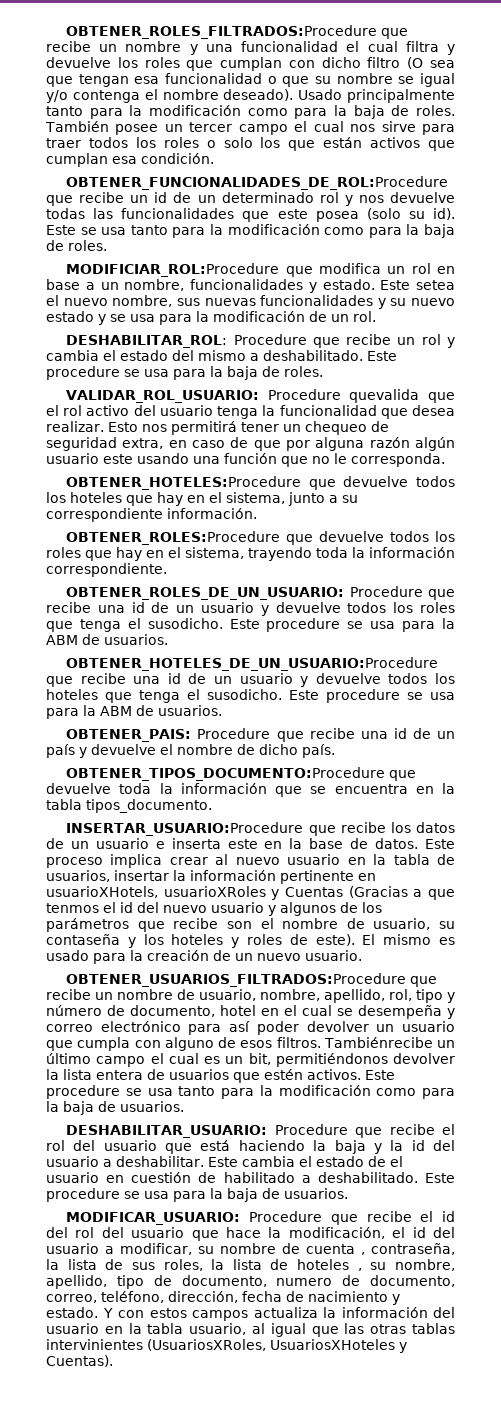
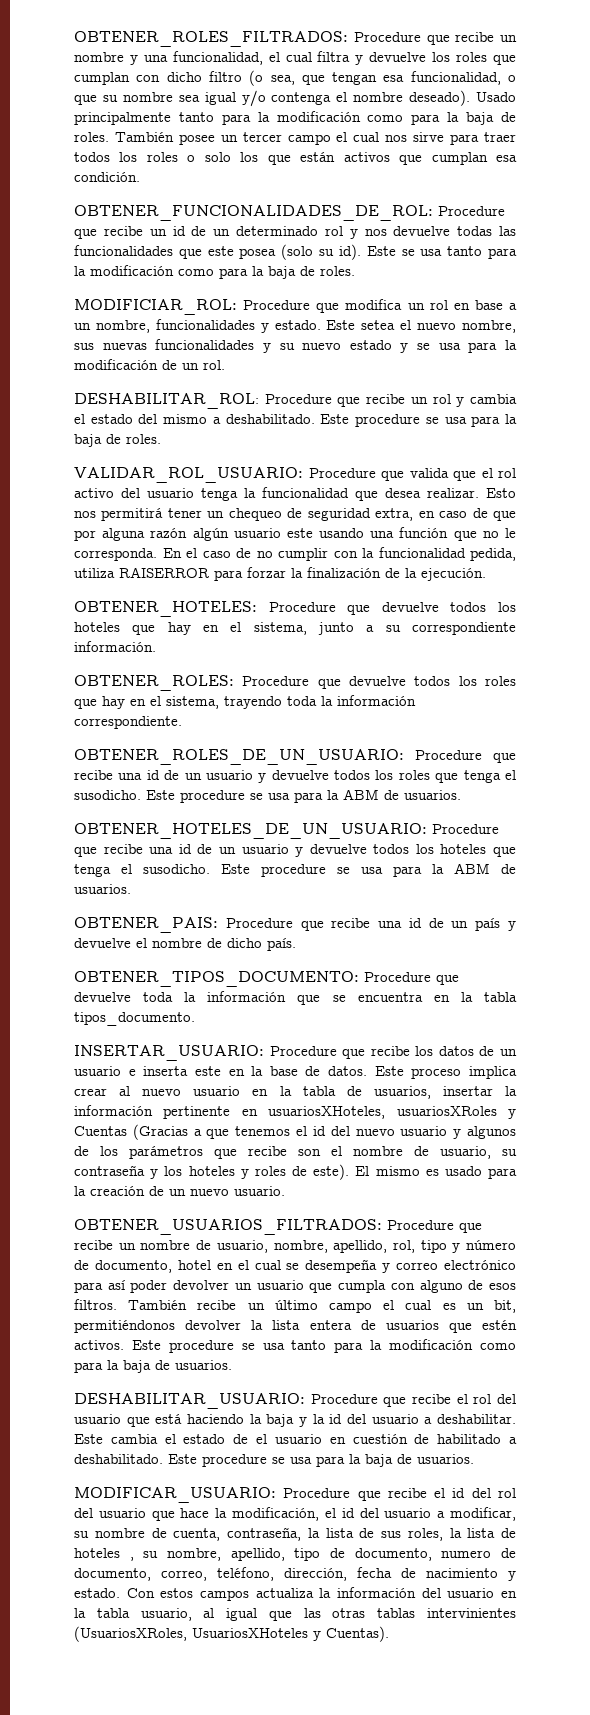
- OBTENER_ROLES_FILTRADOS:Procedure que recibe un nombre y una funcionalidad el cual filtra y devuelve los roles que cumplan con dicho filtro (O sea que tengan esa funcionalidad o que su nombre se igual y/o contenga el nombre deseado).
+ OBTENER_ROLES_FILTRADOS: Procedure que recibe un nombre y una funcionalidad, el cual filtra y devuelve los roles que cumplan con dicho filtro (o sea, que tengan esa funcionalidad, o que su nombre sea igual y/o contenga el nombre deseado).
- OBTENER_FUNCIONALIDADES_DE_ROL:Procedure que recibe un id de un determinado rol y nos devuelve todas las funcionalidades que este posea (solo su id).
+ OBTENER_FUNCIONALIDADES_DE_ROL: Procedure que recibe un id de un determinado rol y nos devuelve todas las funcionalidades que este posea (solo su id).
- MODIFICIAR_ROL:Procedure que modifica un rol en base a un nombre, funcionalidades y estado.
+ MODIFICIAR_ROL: Procedure que modifica un rol en base a un nombre, funcionalidades y estado.
- VALIDAR_ROL_USUARIO: Procedure quevalida que el rol activo del usuario tenga la funcionalidad que desea realizar.
+ VALIDAR_ROL_USUARIO: Procedure que valida que el rol activo del usuario tenga la funcionalidad que desea realizar.
- Esto nos permitirá tener un chequeo de seguridad extra, en caso de que por alguna razón algún usuario este usando una función que no le corresponda.
- OBTENER_HOTELES:Procedure que devuelve todos los hoteles que hay en el sistema, junto a su correspondiente información.
+ Esto nos permitirá tener un chequeo de seguridad extra, en caso de que por alguna razón algún usuario este usando una función que no le corresponda. En el caso de no cumplir con la funcionalidad pedida, utiliza RAISERROR para forzar la finalización de la ejecución.
+ OBTENER_HOTELES: Procedure que devuelve todos los hoteles que hay en el sistema, junto a su correspondiente información.
- OBTENER_ROLES:Procedure que devuelve todos los roles que hay en el sistema, trayendo toda la información correspondiente.
+ OBTENER_ROLES: Procedure que devuelve todos los roles que hay en el sistema, trayendo toda la información correspondiente.
- OBTENER_HOTELES_DE_UN_USUARIO:Procedure que recibe una id de un usuario y devuelve todos los hoteles que tenga el susodicho.
+ OBTENER_HOTELES_DE_UN_USUARIO: Procedure que recibe una id de un usuario y devuelve todos los hoteles que tenga el susodicho.
- OBTENER_TIPOS_DOCUMENTO:Procedure que devuelve toda la información que se encuentra en la tabla tipos_documento.
+ OBTENER_TIPOS_DOCUMENTO: Procedure que devuelve toda la información que se encuentra en la tabla tipos_documento.
- INSERTAR_USUARIO:Procedure que recibe los datos de un usuario e inserta este en la base de datos.
+ INSERTAR_USUARIO: Procedure que recibe los datos de un usuario e inserta este en la base de datos.
- Este proceso implica crear al nuevo usuario en la tabla de usuarios, insertar la información pertinente en usuarioXHotels, usuarioXRoles y Cuentas (Gracias a que tenmos el id del nuevo usuario y algunos de los parámetros que recibe son el nombre de usuario, su contaseña y los hoteles y roles de este).
+ Este proceso implica crear al nuevo usuario en la tabla de usuarios, insertar la información pertinente en usuariosXHoteles, usuariosXRoles y Cuentas (Gracias a que tenemos el id del nuevo usuario y algunos de los parámetros que recibe son el nombre de usuario, su contraseña y los hoteles y roles de este).
- OBTENER_USUARIOS_FILTRADOS:Procedure que recibe un nombre de usuario, nombre, apellido, rol, tipo y número de documento, hotel en el cual se desempeña y correo electrónico para así poder devolver un usuario que cumpla con alguno de esos filtros.
+ OBTENER_USUARIOS_FILTRADOS: Procedure que recibe un nombre de usuario, nombre, apellido, rol, tipo y número de documento, hotel en el cual se desempeña y correo electrónico para así poder devolver un usuario que cumpla con alguno de esos filtros.
- Tambiénrecibe un último campo el cual es un bit, permitiéndonos devolver la lista entera de usuarios que estén activos.
+ También recibe un último campo el cual es un bit, permitiéndonos devolver la lista entera de usuarios que estén activos.
- MODIFICAR_USUARIO: Procedure que recibe el id del rol del usuario que hace la modificación, el id del usuario a modificar, su nombre de cuenta , contraseña, la lista de sus roles, la lista de hoteles , su nombre, apellido, tipo de documento, numero de documento, correo, teléfono, dirección, fecha de nacimiento y estado.
+ MODIFICAR_USUARIO: Procedure que recibe el id del rol del usuario que hace la modificación, el id del usuario a modificar, su nombre de cuenta, contraseña, la lista de sus roles, la lista de hoteles , su nombre, apellido, tipo de documento, numero de documento, correo, teléfono, dirección, fecha de nacimiento y estado.
- Y con estos campos actualiza la información del usuario en la tabla usuario, al igual que las otras tablas intervinientes (UsuariosXRoles, UsuariosXHoteles y Cuentas).
+ Con estos campos actualiza la información del usuario en la tabla usuario, al igual que las otras tablas intervinientes (UsuariosXRoles, UsuariosXHoteles y Cuentas).

